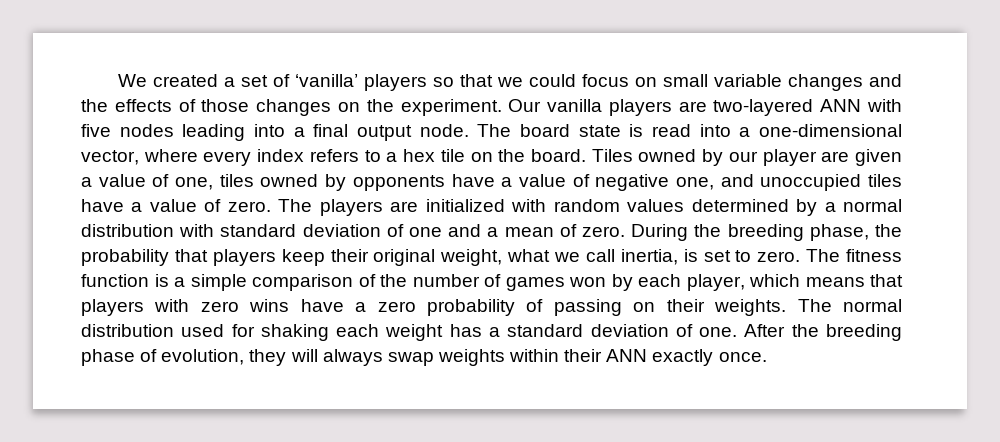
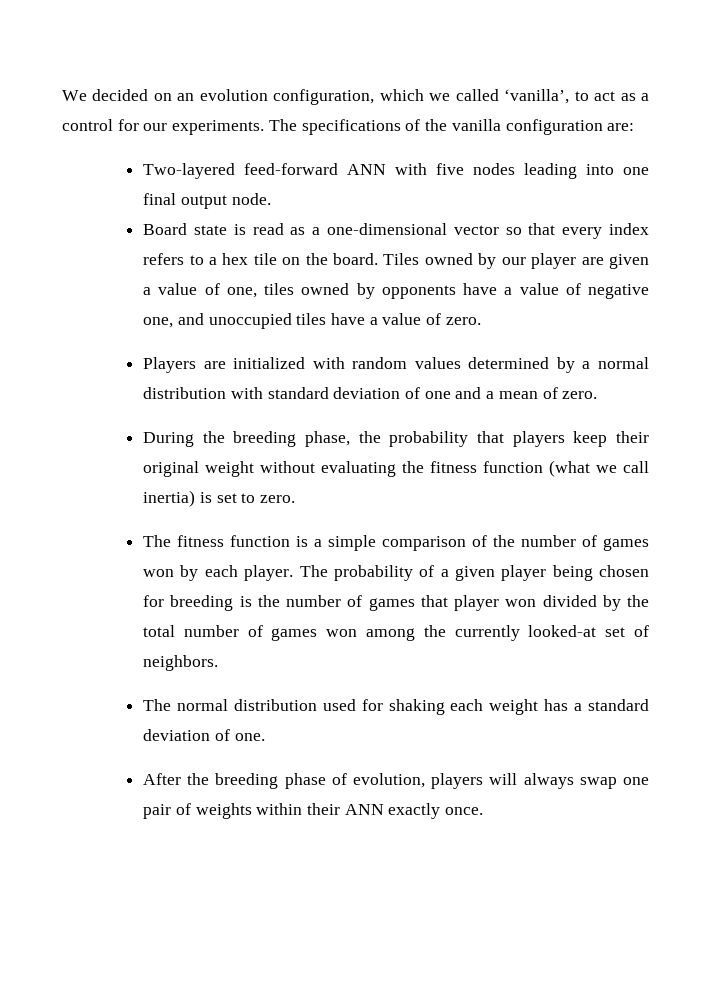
- We created a set of ‘vanilla’ players so that we could focus on small variable changes and the effects of those changes on the experiment. Our vanilla players are two-layered ANN with five nodes leading into a final output node. The board state is read into a one-dimensional vector, where every index refers to a hex tile on the board.
+ We decided on an evolution configuration, which we called ‘vanilla’, to act as a control for our experiments. The specifications of the vanilla configuration are:
+ Two-layered feed-forward ANN with five nodes leading into one final output node.
+ Board state is read as a one-dimensional vector so that every index refers to a hex tile on the board.
- Tiles owned by our player are given a value of one, tiles owned by opponents have a value of negative one, and unoccupied tiles have a value of zero. The players are initialized with random values determined by a normal distribution with standard deviation of one and a mean of zero. During the breeding phase, the probability that players keep their original weight, what we call inertia, is set to zero. The fitness function is a simple comparison of the number of games won by each player, which means that players with zero wins have a zero probability of passing on their weights. The normal distribution used for shaking each weight has a standard deviation of one. After the breeding phase of evolution, they will always swap weights within their ANN exactly once.
+ Tiles owned by our player are given a value of one, tiles owned by opponents have a value of negative one, and unoccupied tiles have a value of zero.
+ Players are initialized with random values determined by a normal distribution with standard deviation of one and a mean of zero.
+ During the breeding phase, the probability that players keep their original weight without evaluating the fitness function (what we call inertia) is set to zero.
+ The fitness function is a simple comparison of the number of games won by each player. The probability of a given player being chosen for breeding is the number of games that player won divided by the total number of games won among the currently looked-at set of neighbors.
+ The normal distribution used for shaking each weight has a standard deviation of one.
+ After the breeding phase of evolution, players will always swap one pair of weights within their ANN exactly once.

